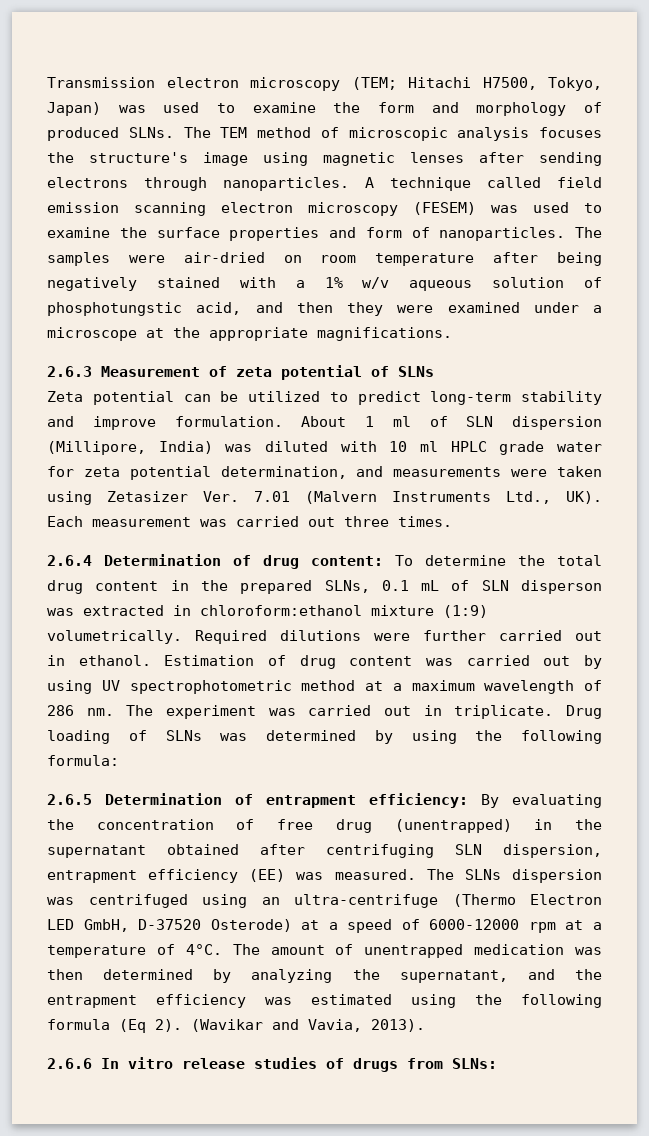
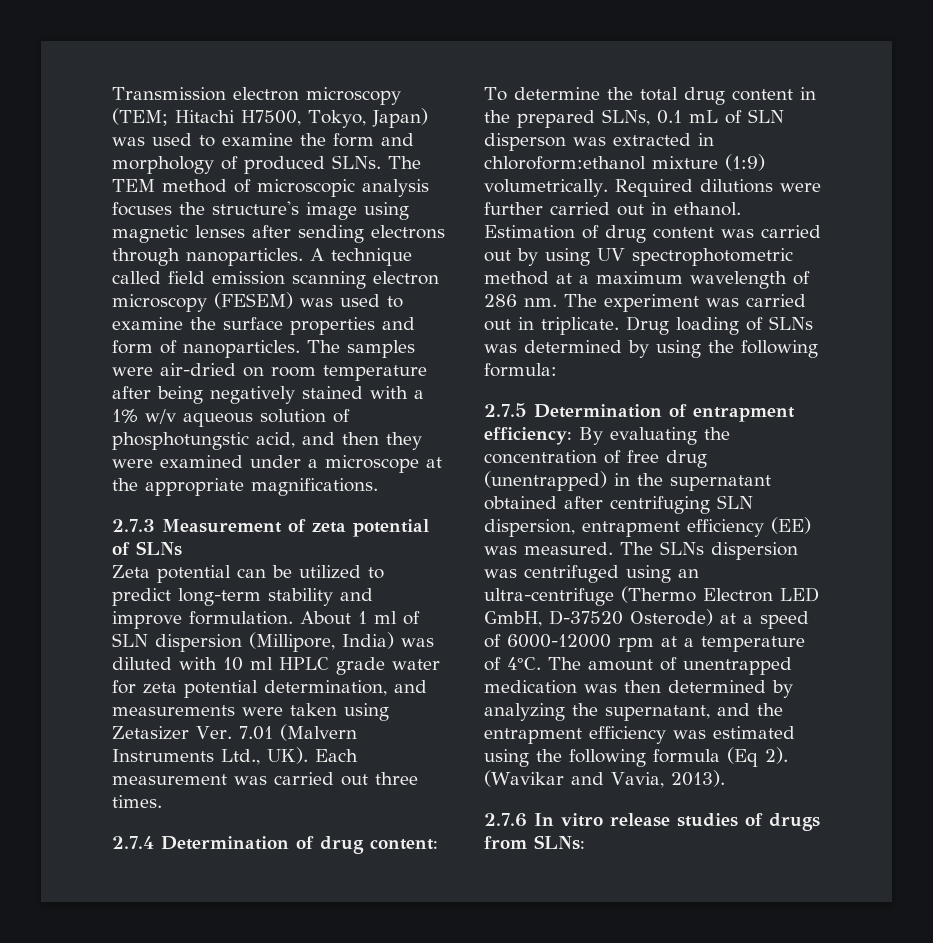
- 2.6.3 Measurement of zeta potential of SLNs
+ 2.7.3 Measurement of zeta potential of SLNs
- 2.6.4 Determination of drug content: To determine the total drug content in the prepared SLNs, 0.1 mL of SLN disperson was extracted in chloroform:ethanol mixture (1:9) volumetrically.
+ 2.7.4 Determination of drug content: To determine the total drug content in the prepared SLNs, 0.1 mL of SLN disperson was extracted in chloroform:ethanol mixture (1:9) volumetrically.
- 2.6.5 Determination of entrapment efficiency: By evaluating the concentration of free drug (unentrapped) in the supernatant obtained after centrifuging SLN dispersion, entrapment efficiency (EE) was measured.
+ 2.7.5 Determination of entrapment efficiency: By evaluating the concentration of free drug (unentrapped) in the supernatant obtained after centrifuging SLN dispersion, entrapment efficiency (EE) was measured.
- 2.6.6 In vitro release studies of drugs from SLNs:
+ 2.7.6 In vitro release studies of drugs from SLNs:

